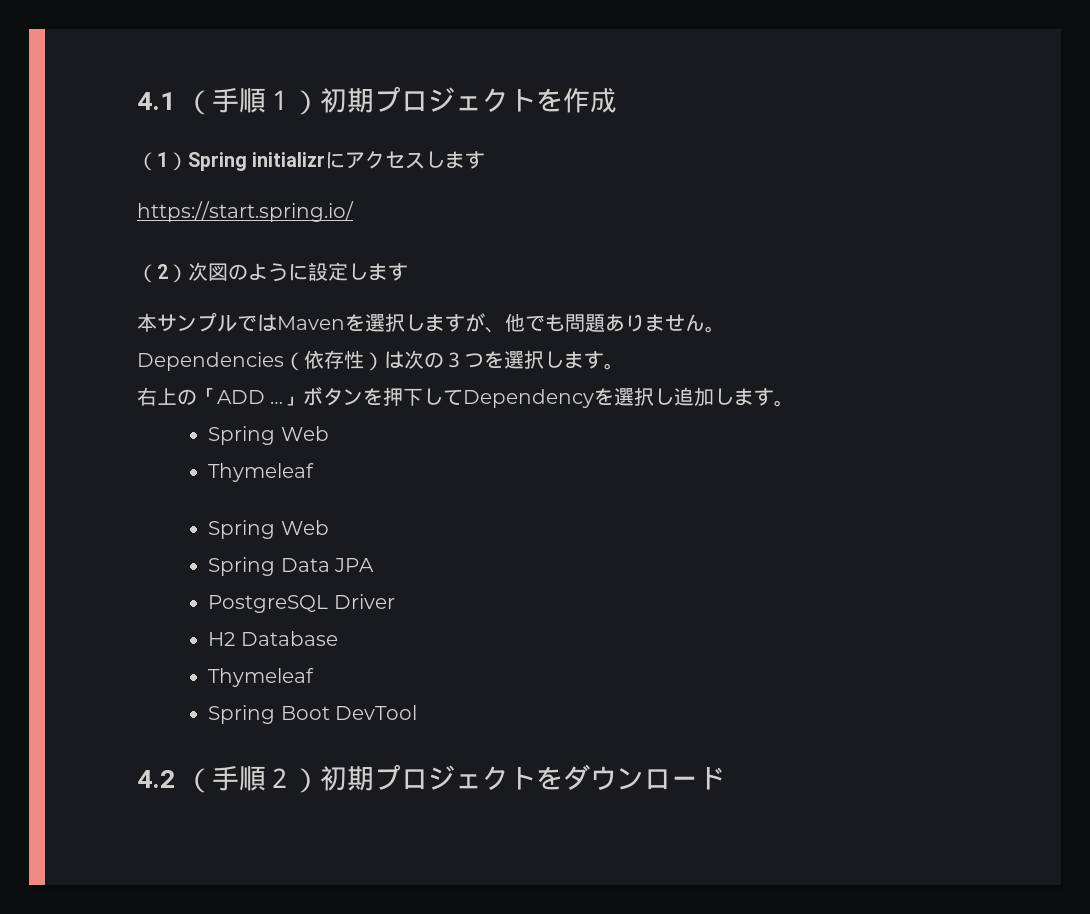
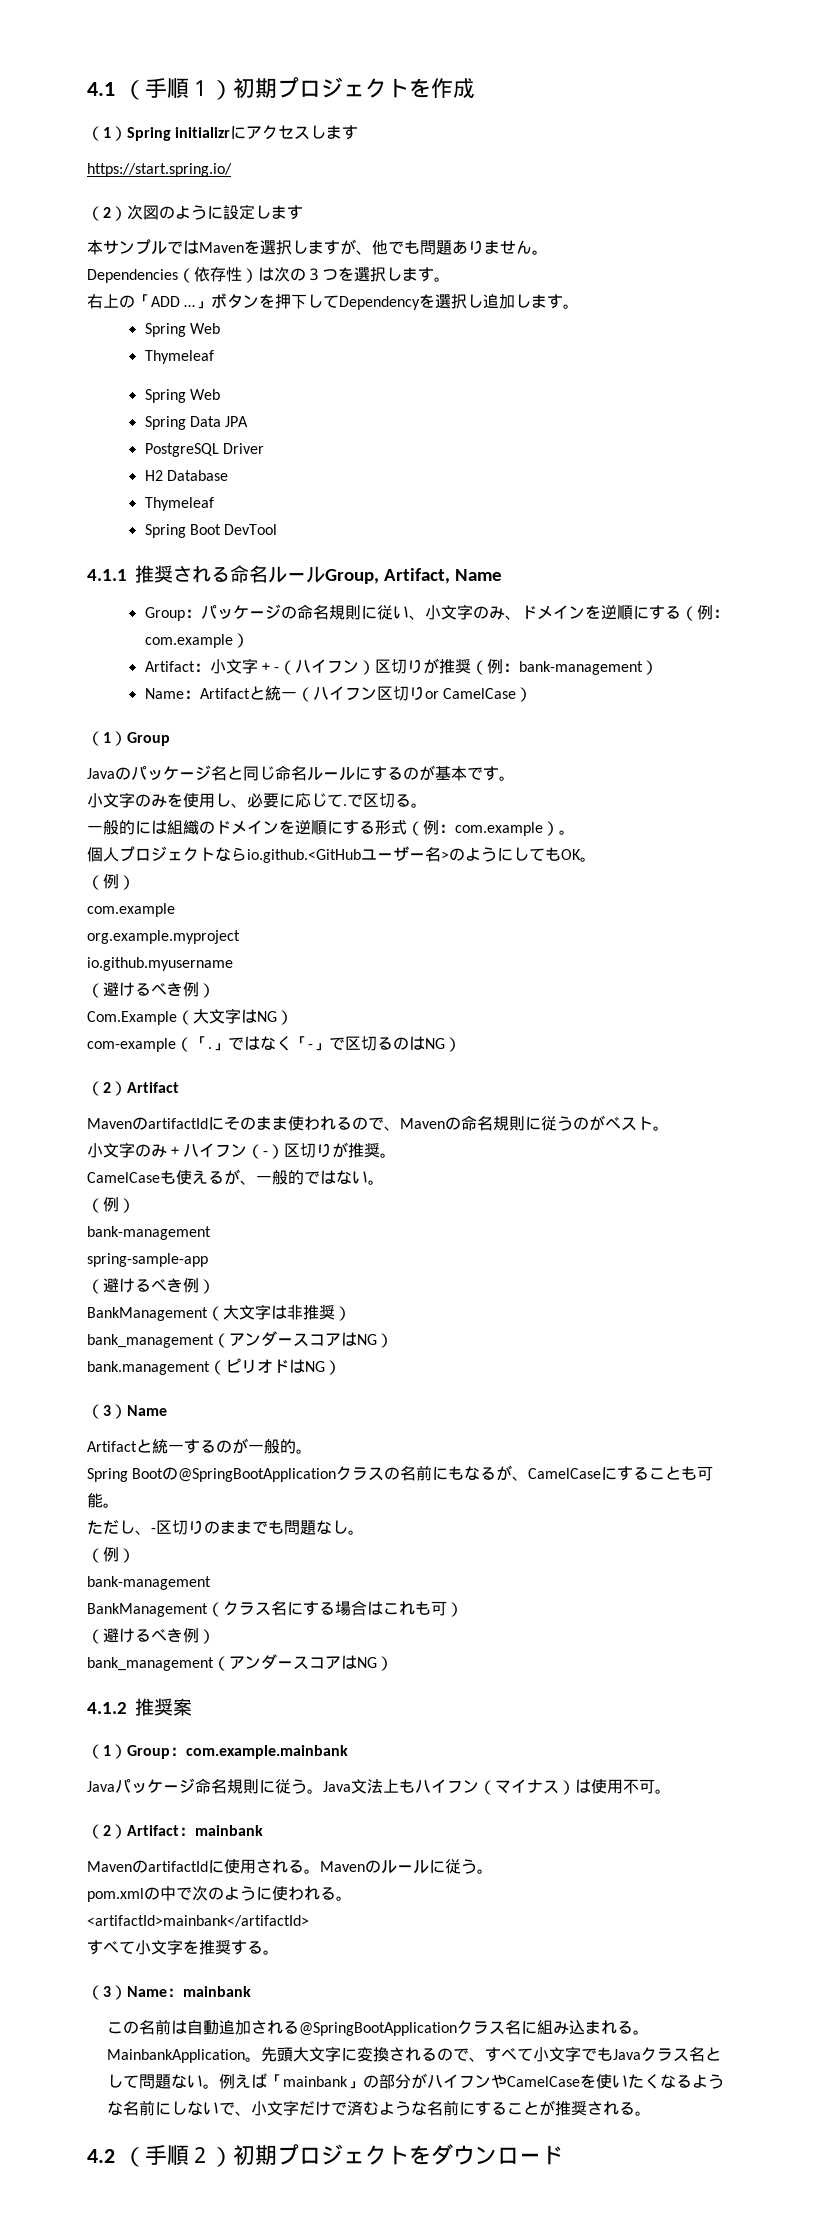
+ 4.1.1推奨される命名ルールGroup, Artifact, Name
+ Group：パッケージの命名規則に従い、小文字のみ、ドメインを逆順にする（例：com.example）
+ Artifact：小文字＋-（ハイフン）区切りが推奨（例：bank-management）
+ Name：Artifactと統一（ハイフン区切りor CamelCase）
+ （1）Group
+ Javaのパッケージ名と同じ命名ルールにするのが基本です。
+ 小文字のみを使用し、必要に応じて.で区切る。
+ 一般的には組織のドメインを逆順にする形式（例：com.example）。
+ 個人プロジェクトならio.github.<GitHubユーザー名>のようにしてもOK。
+ （例）
+ com.example
+ org.example.myproject
+ io.github.myusername
+ （避けるべき例）
+ Com.Example（大文字はNG）
+ com-example（「.」ではなく「-」で区切るのはNG）
+ （2）Artifact
+ MavenのartifactIdにそのまま使われるので、Mavenの命名規則に従うのがベスト。
+ 小文字のみ＋ハイフン（-）区切りが推奨。
+ CamelCaseも使えるが、一般的ではない。
+ （例）
+ bank-management
+ spring-sample-app
+ （避けるべき例）
+ BankManagement（大文字は非推奨）
+ bank_management（アンダースコアはNG）
+ bank.management（ピリオドはNG）
+ （3）Name
+ Artifactと統一するのが一般的。
+ Spring Bootの@SpringBootApplicationクラスの名前にもなるが、CamelCaseにすることも可能。
+ ただし、-区切りのままでも問題なし。
+ （例）
+ bank-management
+ BankManagement（クラス名にする場合はこれも可）
+ （避けるべき例）
+ bank_management（アンダースコアはNG）
+ 4.1.2推奨案
+ （1）Group：com.example.mainbank
+ Javaパッケージ命名規則に従う。Java文法上もハイフン（マイナス）は使用不可。
+ （2）Artifact：mainbank
+ MavenのartifactIdに使用される。Mavenのルールに従う。
+ pom.xmlの中で次のように使われる。
+ <artifactId>mainbank</artifactId>
+ すべて小文字を推奨する。
+ （3）Name：mainbank
+ この名前は自動追加される@SpringBootApplicationクラス名に組み込まれる。MainbankApplication。先頭大文字に変換されるので、すべて小文字でもJavaクラス名として問題ない。例えば「mainbank」の部分がハイフンやCamelCaseを使いたくなるような名前にしないで、小文字だけで済むような名前にすることが推奨される。

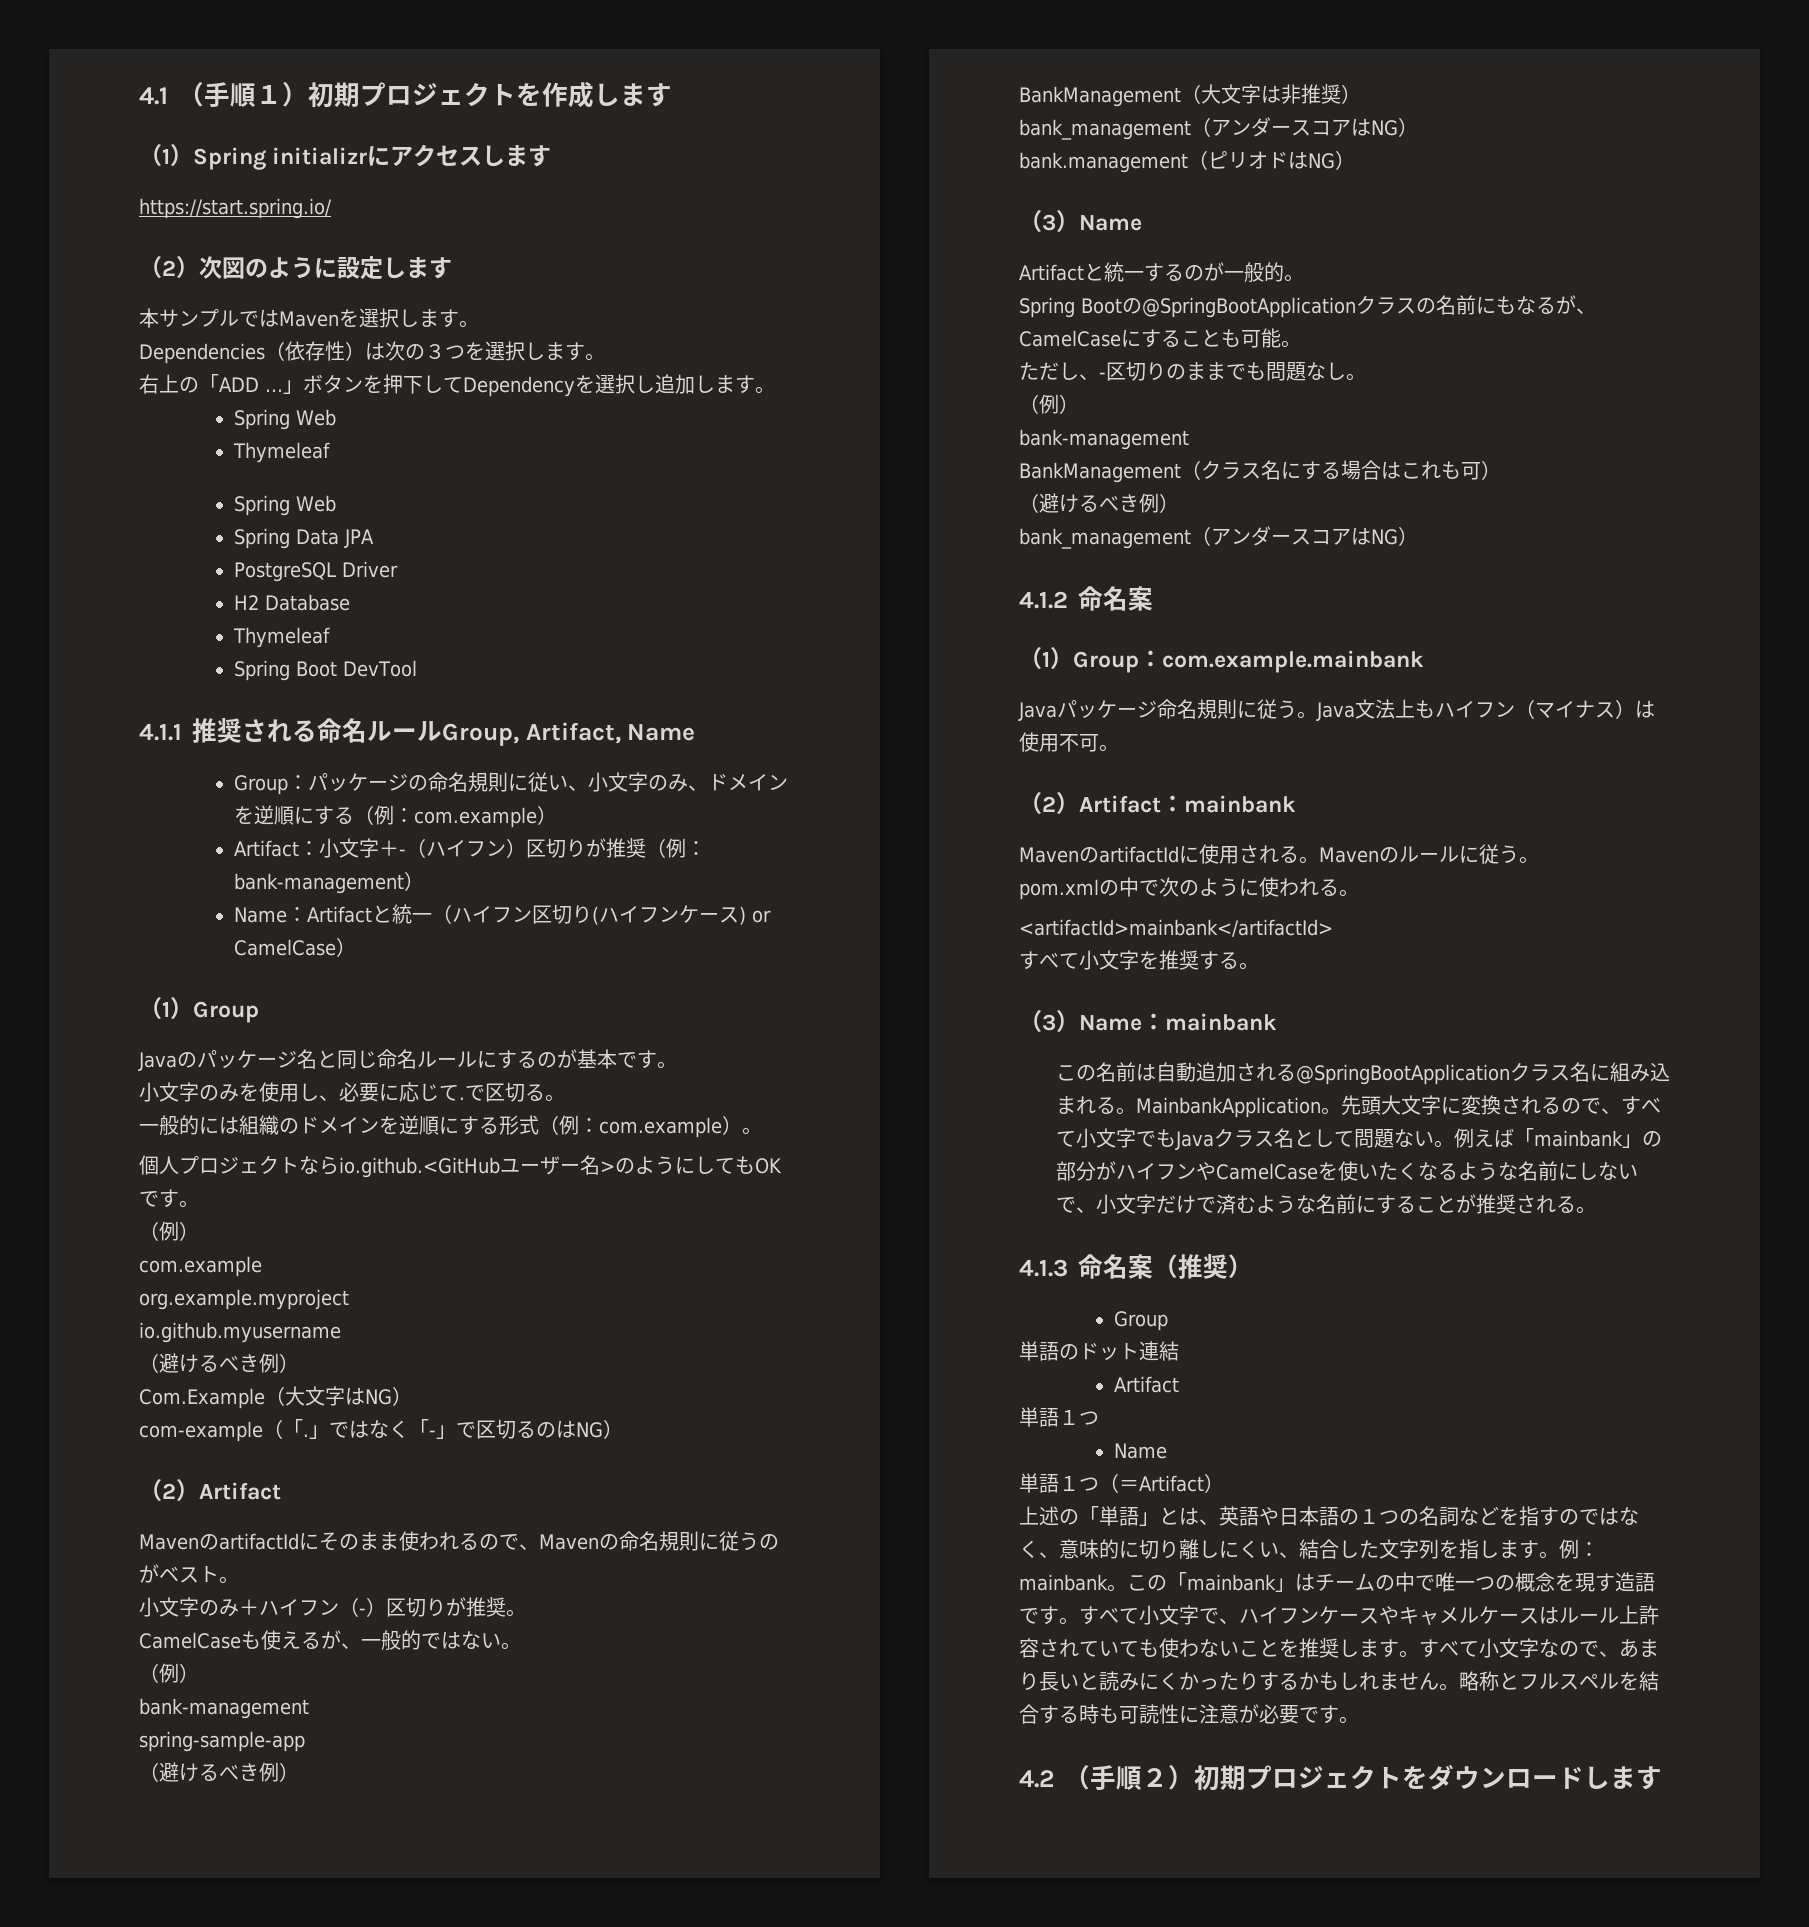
- 4.1（手順１）初期プロジェクトを作成
+ 4.1（手順１）初期プロジェクトを作成します
- 本サンプルではMavenを選択しますが、他でも問題ありません。
+ 本サンプルではMavenを選択します。
- Name：Artifactと統一（ハイフン区切りor CamelCase）
+ Name：Artifactと統一（ハイフン区切り(ハイフンケース) or CamelCase）
- 個人プロジェクトならio.github.<GitHubユーザー名>のようにしてもOK。
+ 個人プロジェクトならio.github.<GitHubユーザー名>のようにしてもOKです。
- 4.1.2推奨案
+ 4.1.2命名案
+ 4.1.3命名案（推奨）
+ Group
+ 単語のドット連結
+ Artifact
+ 単語１つ
+ Name
+ 単語１つ（＝Artifact）
+ 上述の「単語」とは、英語や日本語の１つの名詞などを指すのではなく、意味的に切り離しにくい、結合した文字列を指します。例：mainbank。この「mainbank」はチームの中で唯一つの概念を現す造語です。すべて小文字で、ハイフンケースやキャメルケースはルール上許容されていても使わないことを推奨します。すべて小文字なので、あまり長いと読みにくかったりするかもしれません。略称とフルスペルを結合する時も可読性に注意が必要です。
- 4.2（手順２）初期プロジェクトをダウンロード
+ 4.2（手順２）初期プロジェクトをダウンロードします

